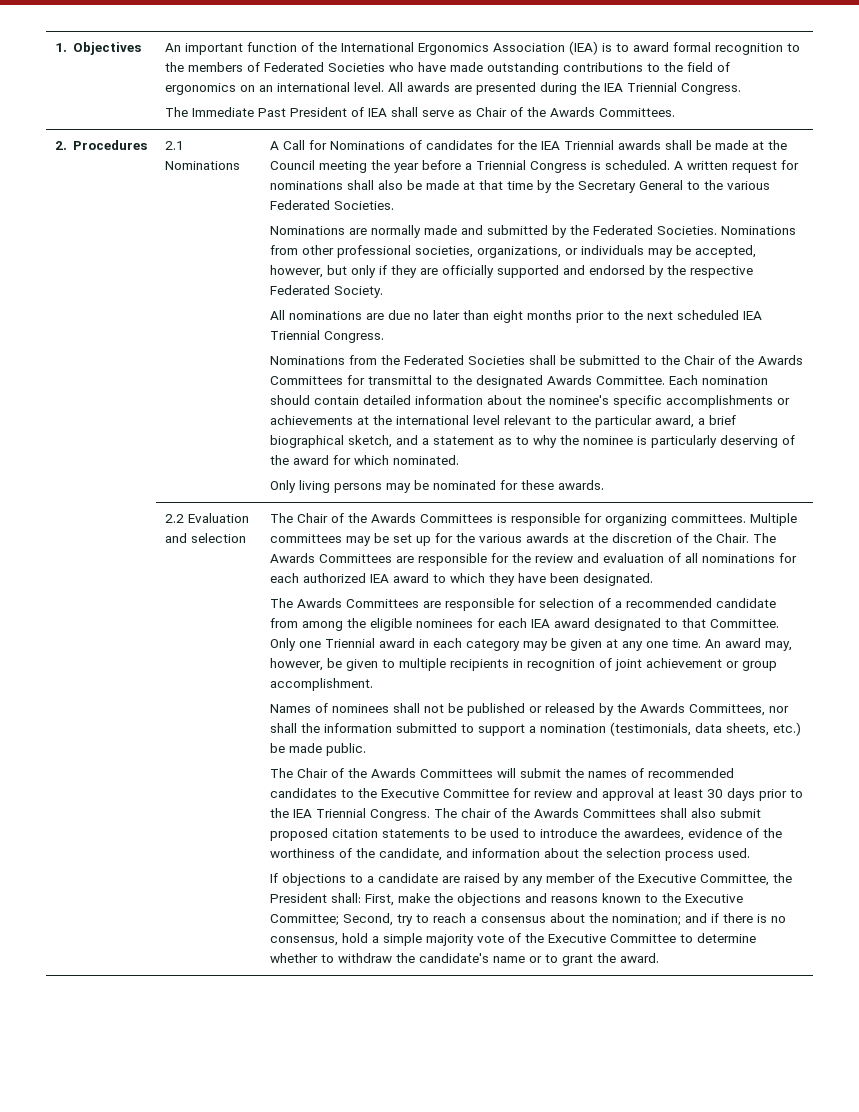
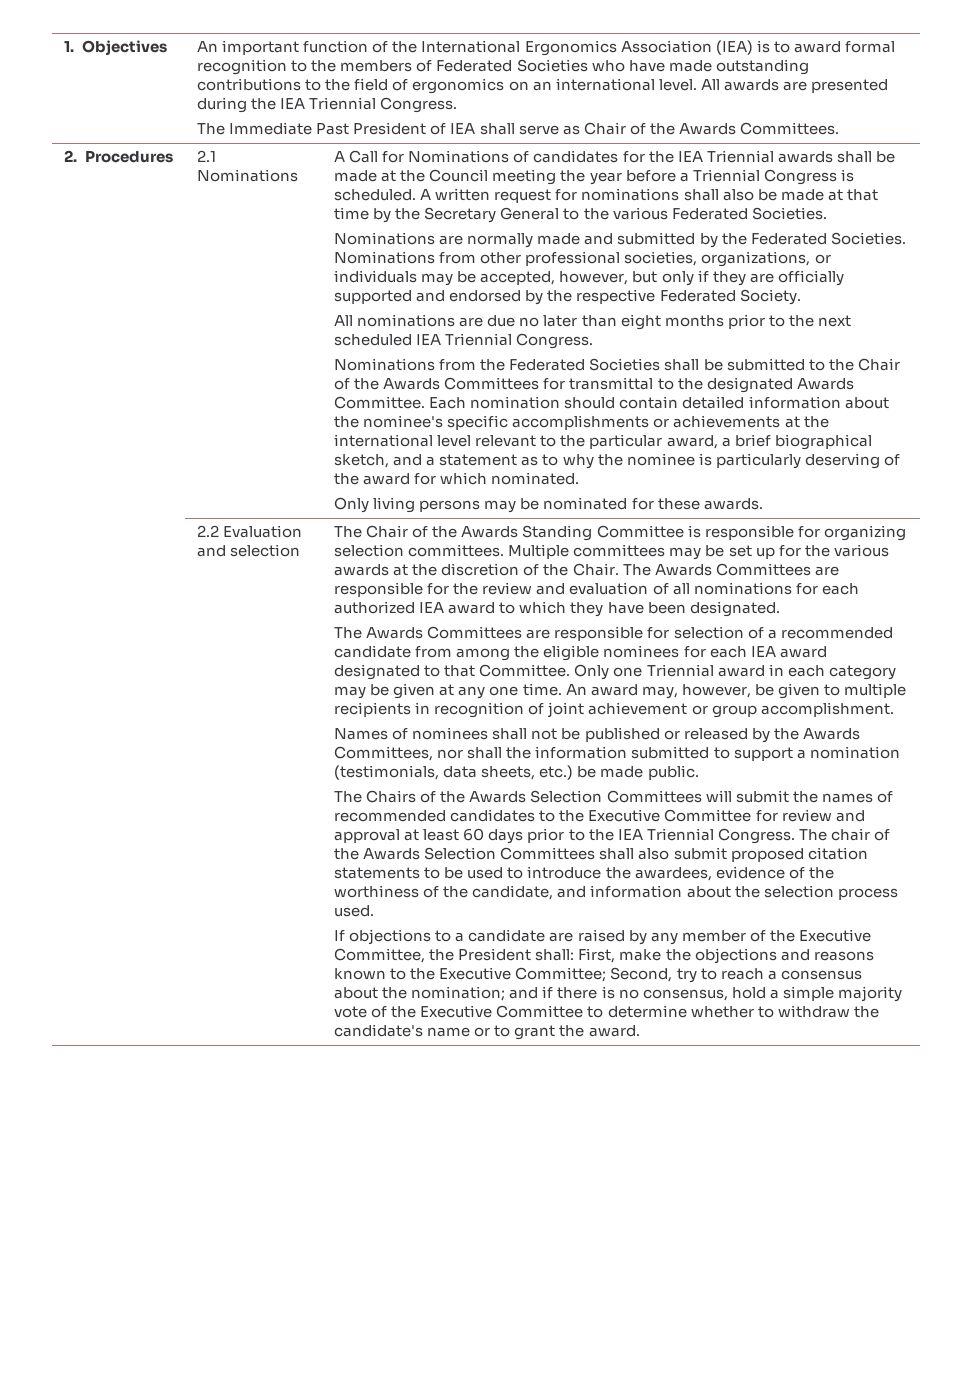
- The Chair of the Awards Committees is responsible for organizing committees.
+ The Chair of the Awards Standing Committee is responsible for organizing selection committees.
- The Chair of the Awards Committees will submit the names of recommended candidates to the Executive Committee for review and approval at least 30 days prior to the IEA Triennial Congress.
+ The Chairs of the Awards Selection Committees will submit the names of recommended candidates to the Executive Committee for review and approval at least 60 days prior to the IEA Triennial Congress.
- The chair of the Awards Committees shall also submit proposed citation statements to be used to introduce the awardees, evidence of the worthiness of the candidate, and information about the selection process used.
+ The chair of the Awards Selection Committees shall also submit proposed citation statements to be used to introduce the awardees, evidence of the worthiness of the candidate, and information about the selection process used.

